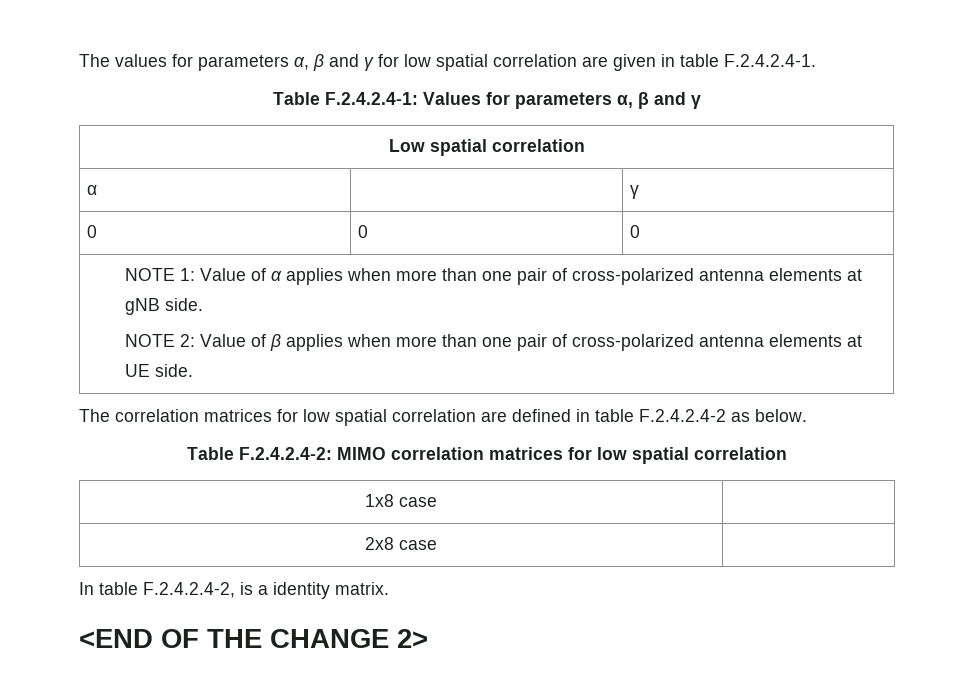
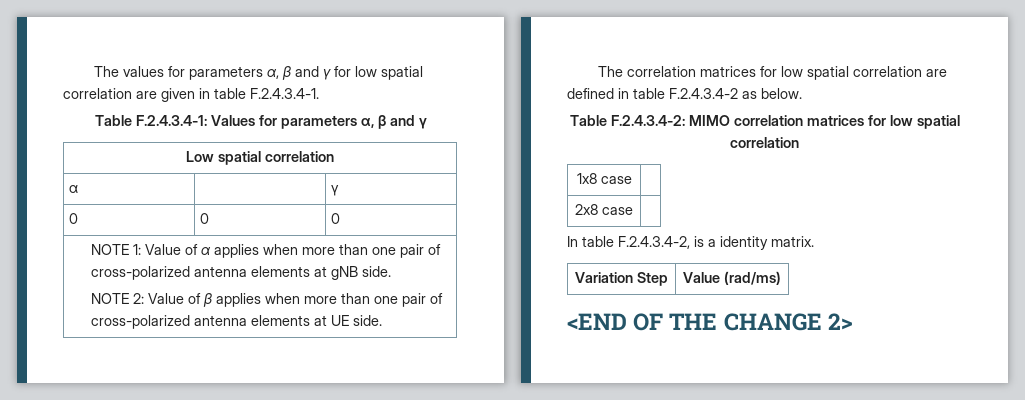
- The values for parameters α, β and γ for low spatial correlation are given in table F.2.4.2.4-1.
- Table F.2.4.2.4-1: Values for parameters α, β and γ
+ The values for parameters α, β and γ for low spatial correlation are given in table F.2.4.3.4-1.
+ Table F.2.4.3.4-1: Values for parameters α, β and γ
- The correlation matrices for low spatial correlation are defined in table F.2.4.2.4-2 as below.
+ The correlation matrices for low spatial correlation are defined in table F.2.4.3.4-2 as below.
- Table F.2.4.2.4-2: MIMO correlation matrices for low spatial correlation
+ Table F.2.4.3.4-2: MIMO correlation matrices for low spatial correlation
- In table F.2.4.2.4-2, is a identity matrix.
+ In table F.2.4.3.4-2, is a identity matrix.
+ Variation Step | Value (rad/ms)

